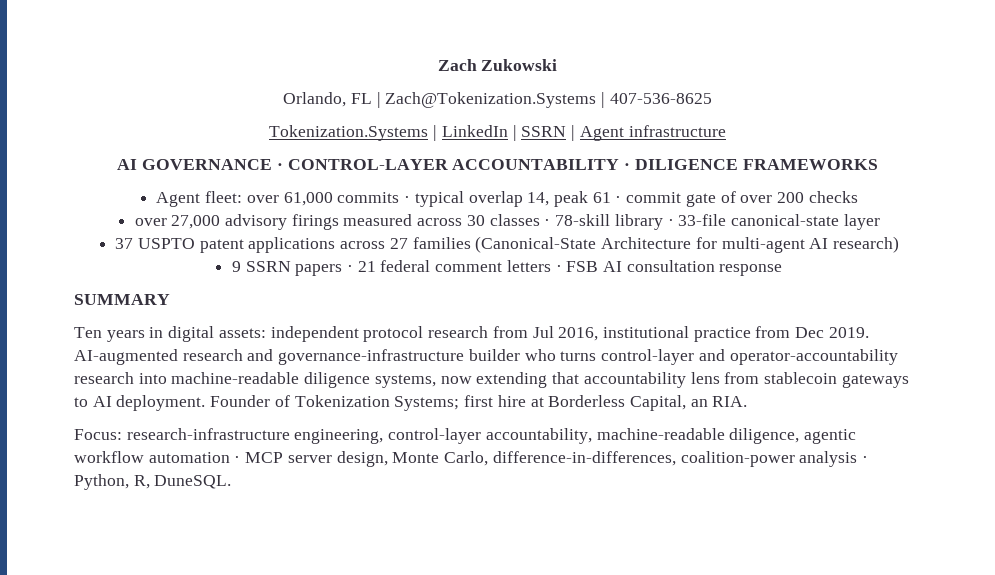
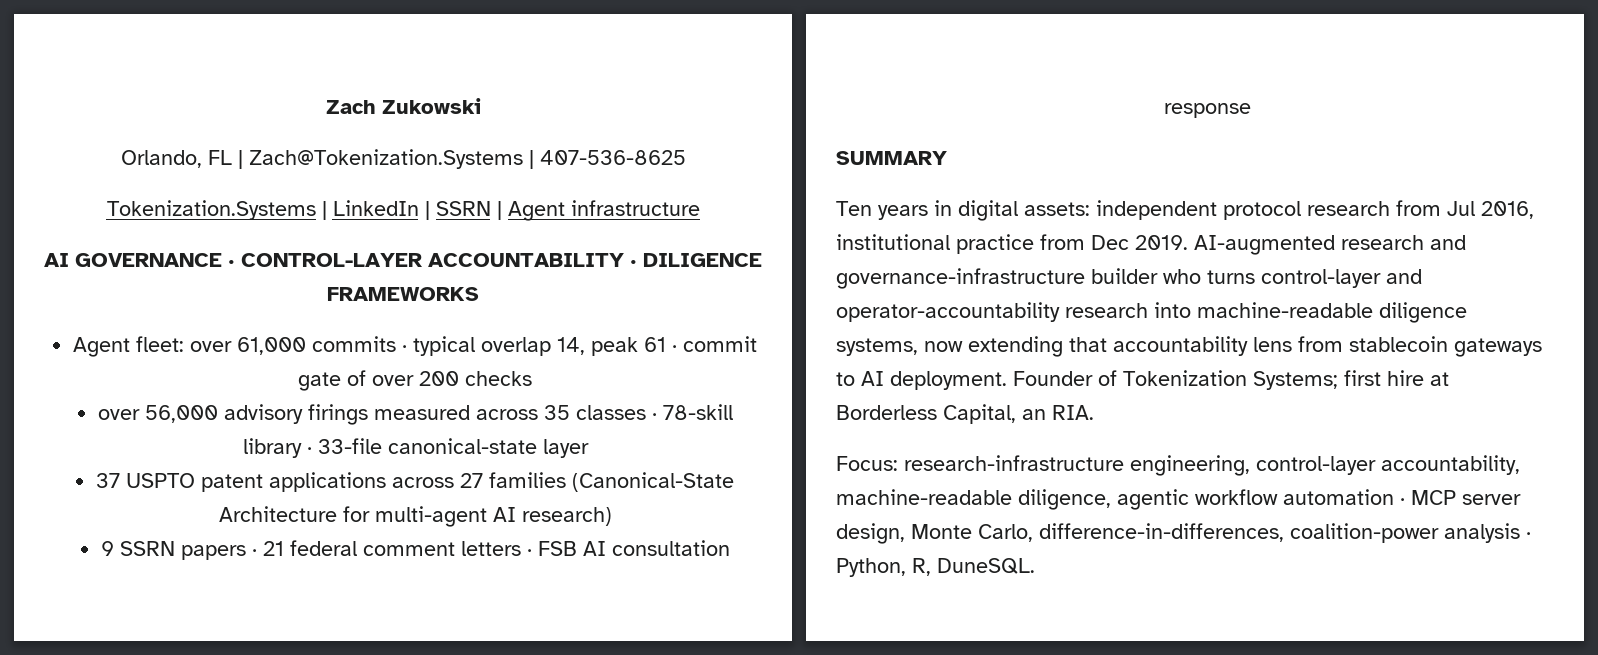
- over 27,000 advisory firings measured across 30 classes · 78-skill library · 33-file canonical-state layer
+ over 56,000 advisory firings measured across 35 classes · 78-skill library · 33-file canonical-state layer

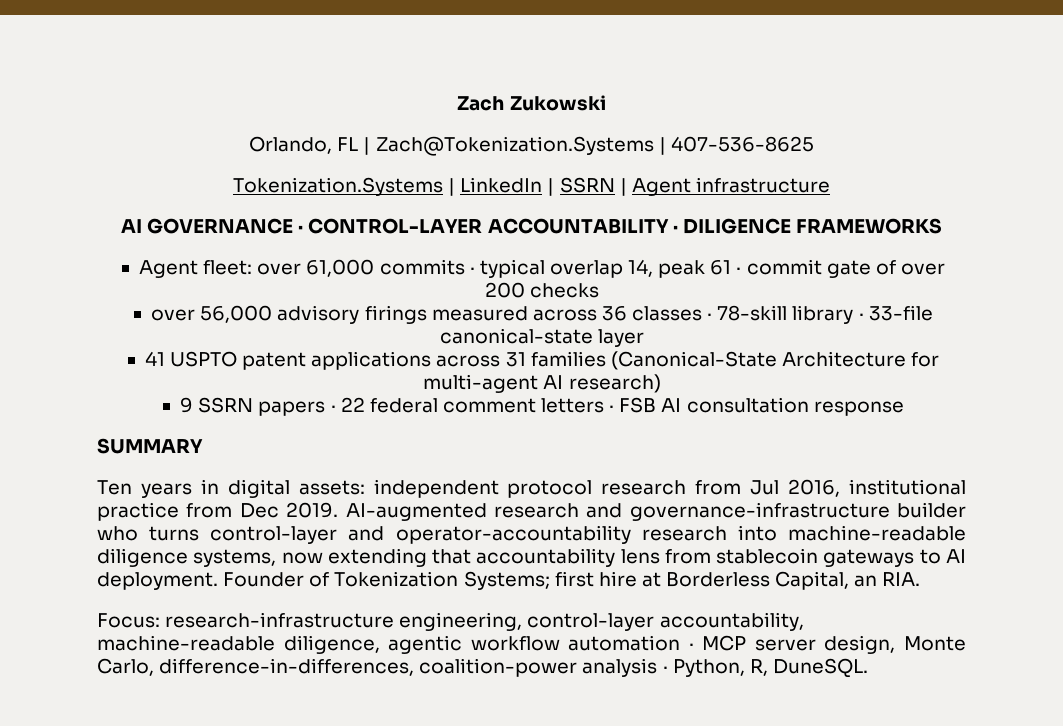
- over 56,000 advisory firings measured across 35 classes · 78-skill library · 33-file canonical-state layer
+ over 56,000 advisory firings measured across 36 classes · 78-skill library · 33-file canonical-state layer
- 37 USPTO patent applications across 27 families (Canonical-State Architecture for multi-agent AI research)
+ 41 USPTO patent applications across 31 families (Canonical-State Architecture for multi-agent AI research)
- 9 SSRN papers · 21 federal comment letters · FSB AI consultation response
+ 9 SSRN papers · 22 federal comment letters · FSB AI consultation response

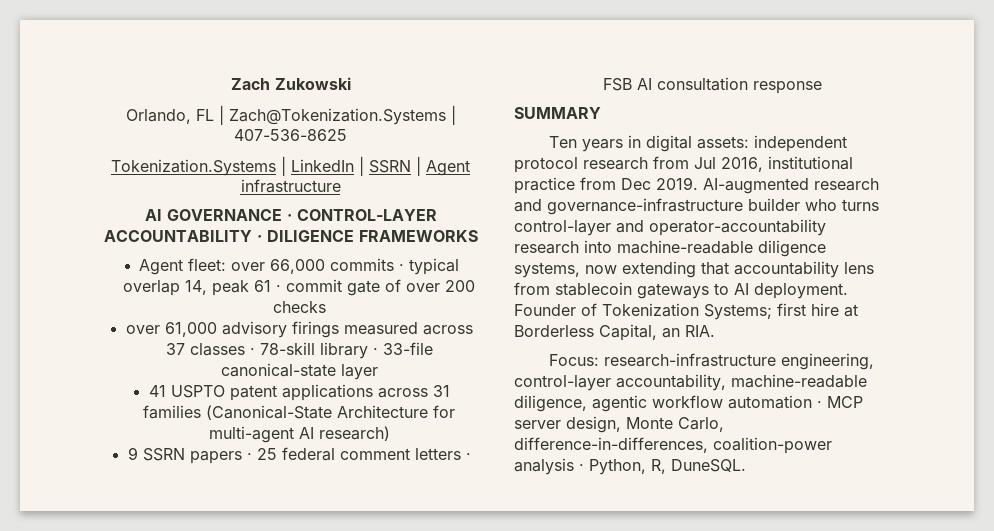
- Agent fleet: over 61,000 commits · typical overlap 14, peak 61 · commit gate of over 200 checks
+ Agent fleet: over 66,000 commits · typical overlap 14, peak 61 · commit gate of over 200 checks
- over 56,000 advisory firings measured across 36 classes · 78-skill library · 33-file canonical-state layer
+ over 61,000 advisory firings measured across 37 classes · 78-skill library · 33-file canonical-state layer
- 9 SSRN papers · 22 federal comment letters · FSB AI consultation response
+ 9 SSRN papers · 25 federal comment letters · FSB AI consultation response

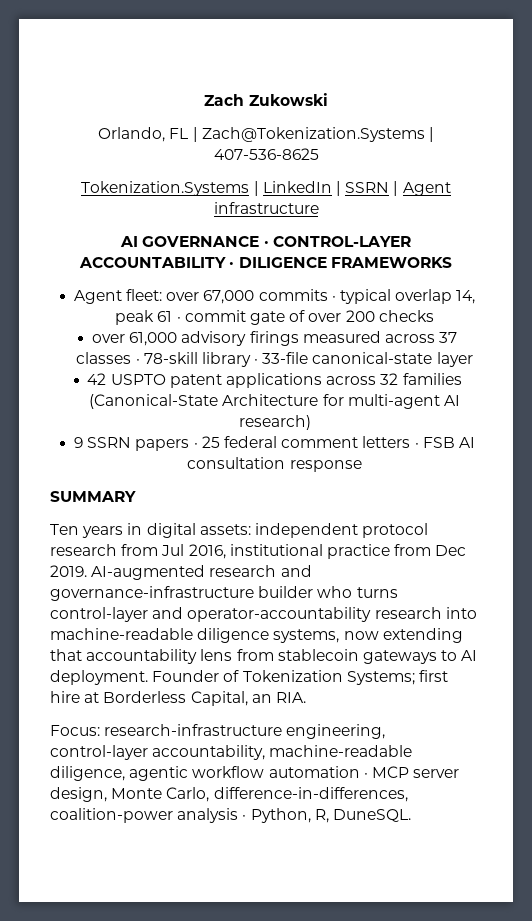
- Agent fleet: over 66,000 commits · typical overlap 14, peak 61 · commit gate of over 200 checks
+ Agent fleet: over 67,000 commits · typical overlap 14, peak 61 · commit gate of over 200 checks
- 41 USPTO patent applications across 31 families (Canonical-State Architecture for multi-agent AI research)
+ 42 USPTO patent applications across 32 families (Canonical-State Architecture for multi-agent AI research)

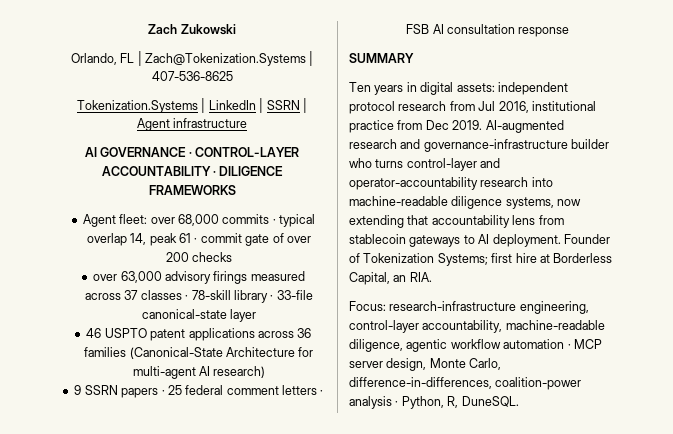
- Agent fleet: over 67,000 commits · typical overlap 14, peak 61 · commit gate of over 200 checks
+ Agent fleet: over 68,000 commits · typical overlap 14, peak 61 · commit gate of over 200 checks
- over 61,000 advisory firings measured across 37 classes · 78-skill library · 33-file canonical-state layer
+ over 63,000 advisory firings measured across 37 classes · 78-skill library · 33-file canonical-state layer
- 42 USPTO patent applications across 32 families (Canonical-State Architecture for multi-agent AI research)
+ 46 USPTO patent applications across 36 families (Canonical-State Architecture for multi-agent AI research)

